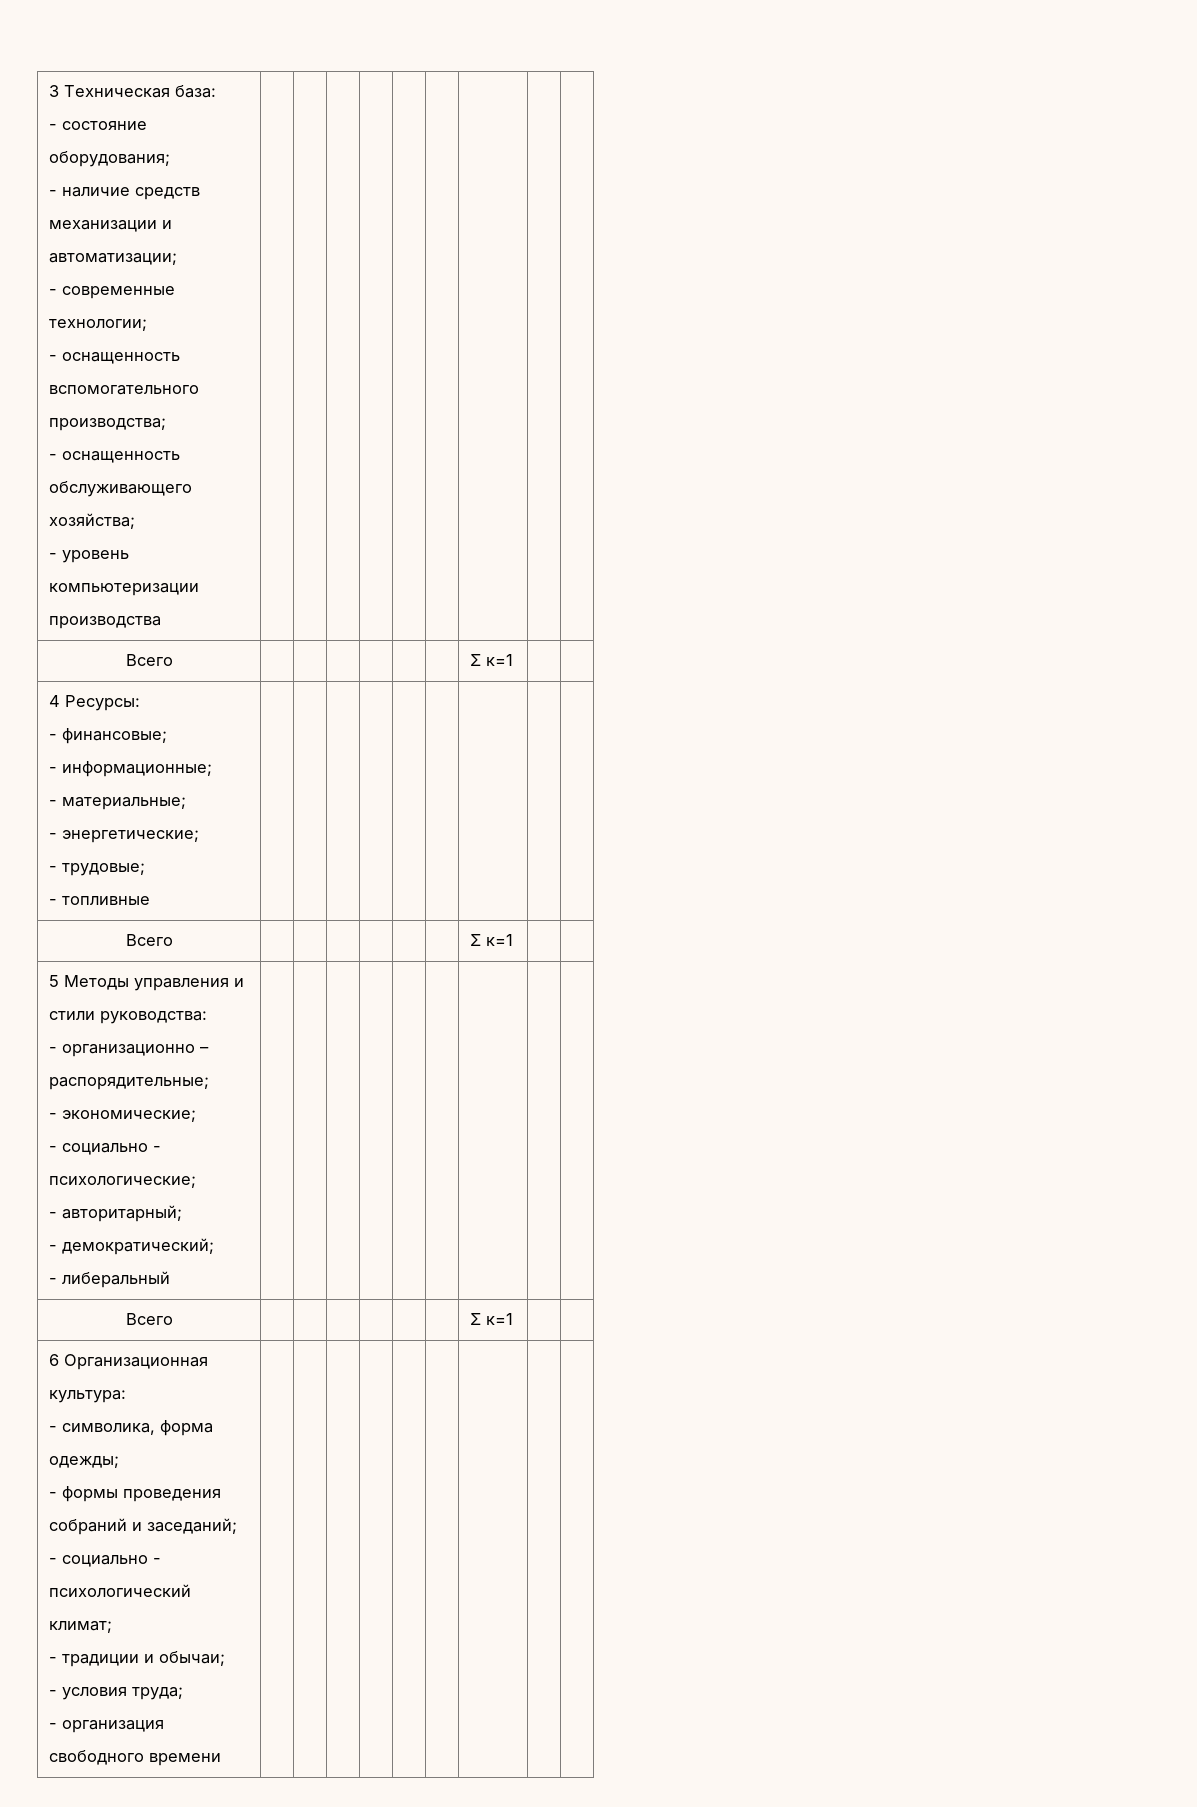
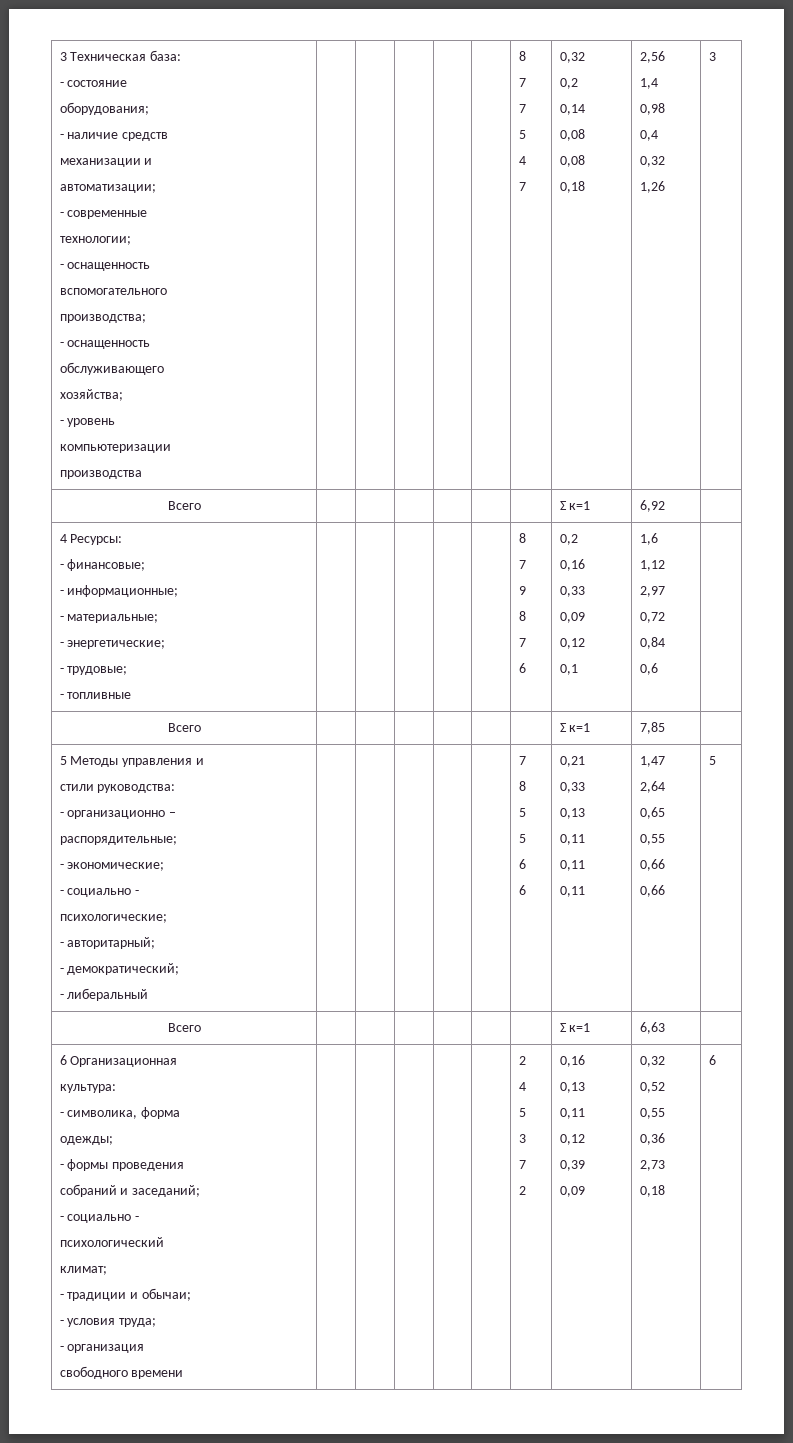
- производства | | | | | | | | |
- Всего | | | | | | | Σ к=1 | |
+ производства | | | | | | 8
+ 7
+ 7
+ 5
+ 4
+ 7 | 0,32
+ 0,2
+ 0,14
+ 0,08
+ 0,08
+ 0,18 | 2,56
+ 1,4
+ 0,98
+ 0,4
+ 0,32
+ 1,26 | 3
+ Всего | | | | | | | Σ к=1 | 6,92 |
  4 Ресурсы:
  - финансовые;
  - информационные;
  - материальные;
  - энергетические;
  - трудовые;
- - топливные | | | | | | | | |
- Всего | | | | | | | Σ к=1 | |
+ - топливные | | | | | | 8
+ 7
+ 9
+ 8
+ 7
+ 6 | 0,2
+ 0,16
+ 0,33
+ 0,09
+ 0,12
+ 0,1 | 1,6
+ 1,12
+ 2,97
+ 0,72
+ 0,84
+ 0,6 |
+ Всего | | | | | | | Σ к=1 | 7,85 |
- - либеральный | | | | | | | | |
- Всего | | | | | | | Σ к=1 | |
+ - либеральный | | | | | | 7
+ 8
+ 5
+ 5
+ 6
+ 6 | 0,21
+ 0,33
+ 0,13
+ 0,11
+ 0,11
+ 0,11 | 1,47
+ 2,64
+ 0,65
+ 0,55
+ 0,66
+ 0,66 | 5
+ Всего | | | | | | | Σ к=1 | 6,63 |
- свободного времени
+ свободного времени | | | | | | 2
+ 4
+ 5
+ 3
+ 7
+ 2 | 0,16
+ 0,13
+ 0,11
+ 0,12
+ 0,39
+ 0,09 | 0,32
+ 0,52
+ 0,55
+ 0,36
+ 2,73
+ 0,18 | 6

